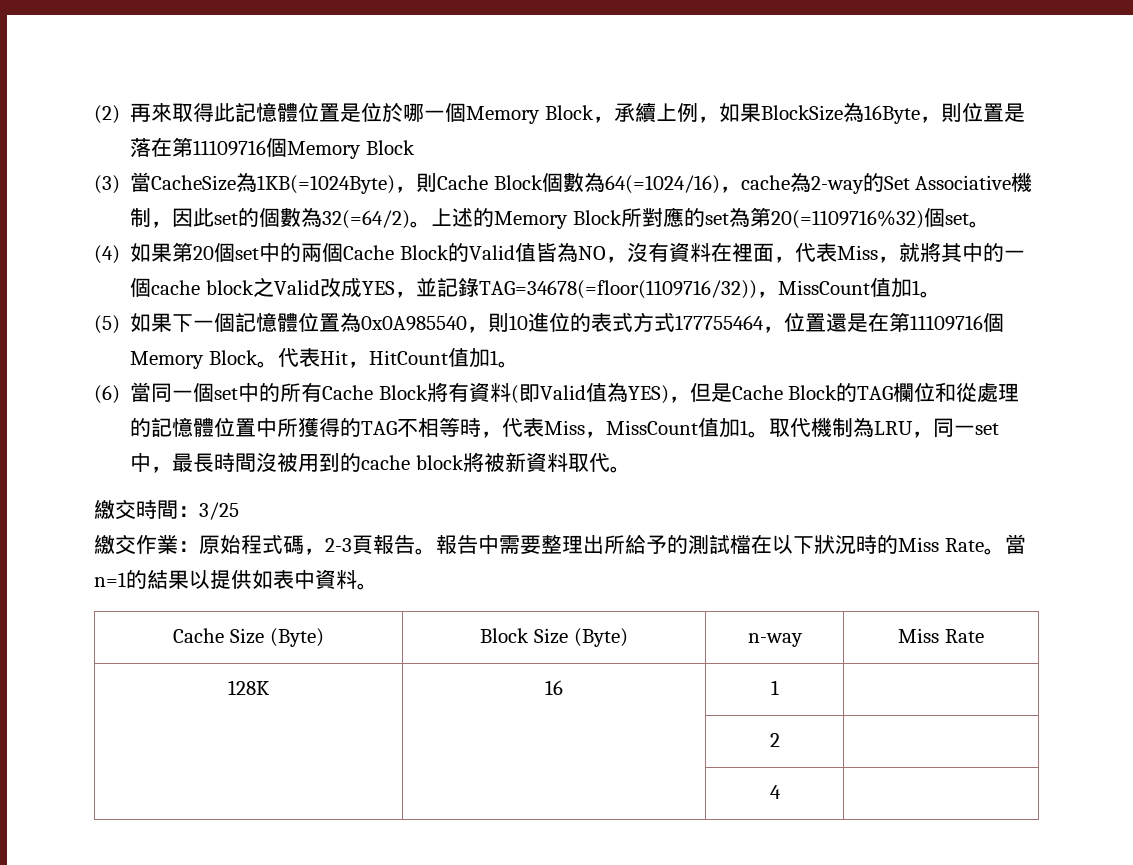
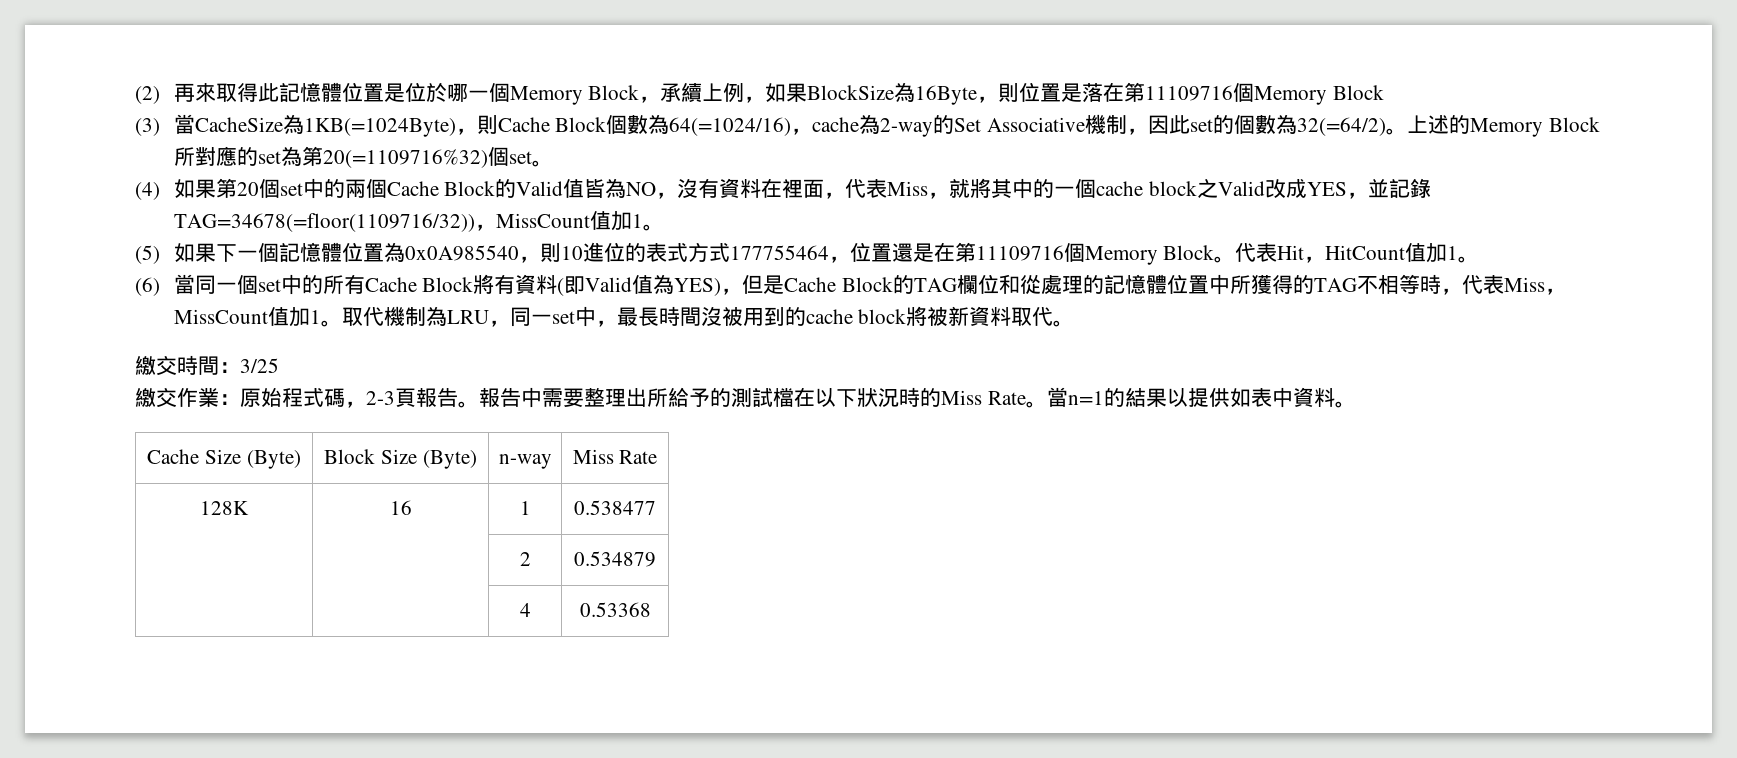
- 128K | 16 | 1 |
+ 128K | 16 | 1 | 0.538477
- | | 2 |
+ | | 2 | 0.534879
- | | 4 |
+ | | 4 | 0.53368

